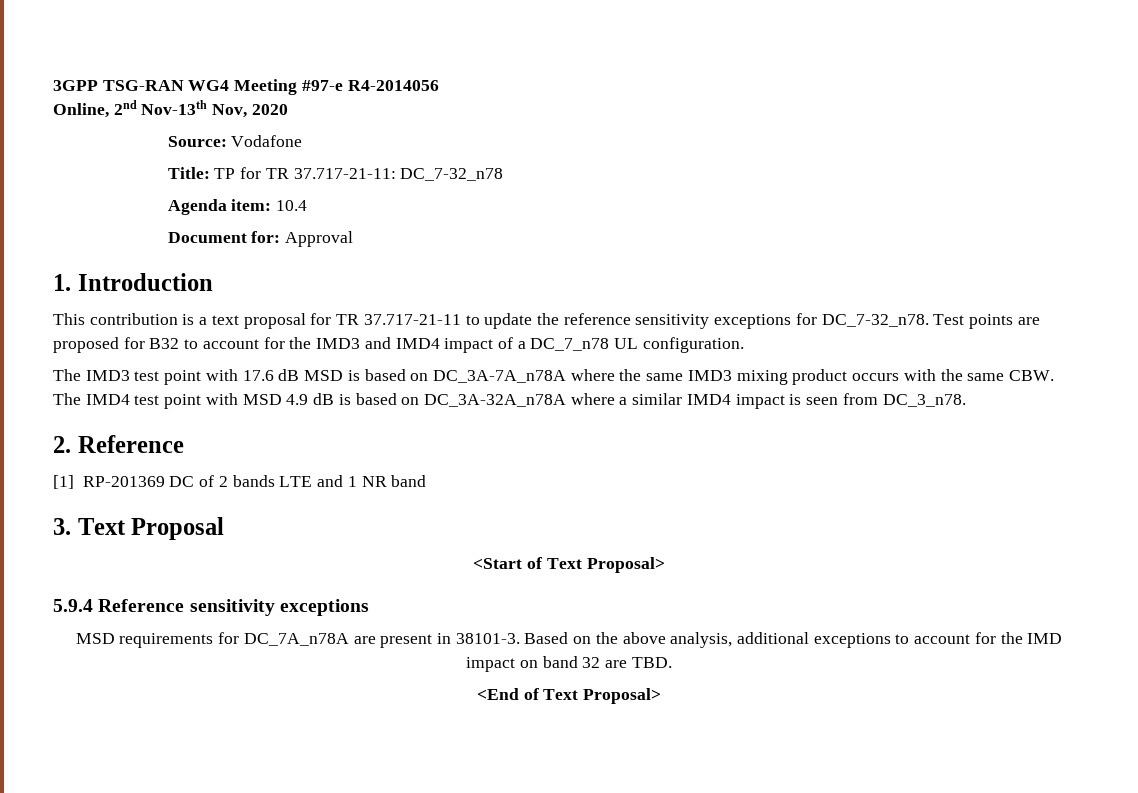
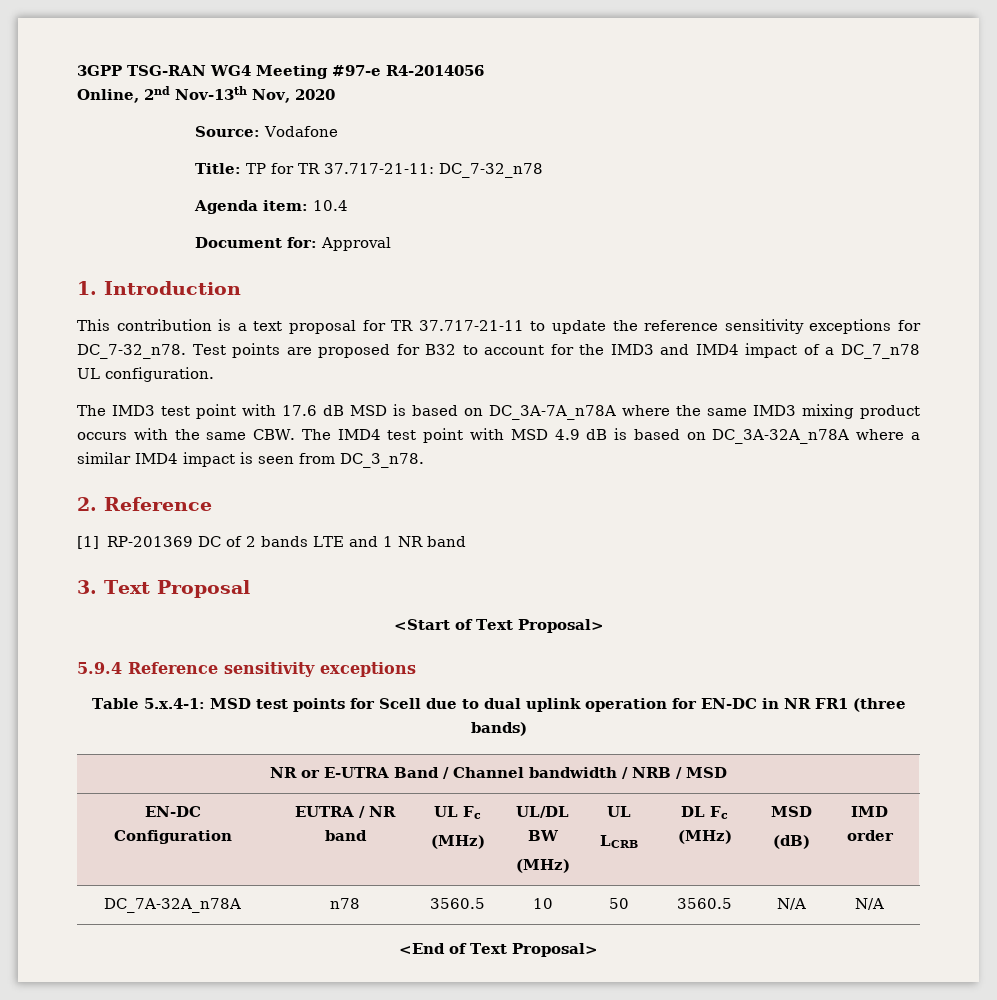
- MSD requirements for DC_7A_n78A are present in 38101-3. Based on the above analysis, additional exceptions to account for the IMD impact on band 32 are TBD.
+ Table 5.x.4-1: MSD test points for Scell due to dual uplink operation for EN-DC in NR FR1 (three bands)
+ NR or E-UTRA Band / Channel bandwidth / NRB / MSD
+ EN-DC Configuration | EUTRA / NR band | UL Fc
+ (MHz) | UL/DL BW
+ (MHz) | UL
+ LCRB | DL Fc (MHz) | MSD
+ (dB) | IMD order
+ DC_7A-32A_n78A | n78 | 3560.5 | 10 | 50 | 3560.5 | N/A | N/A

